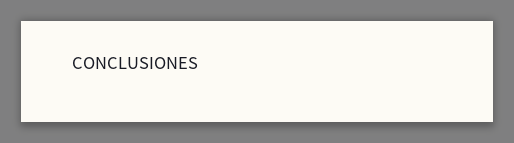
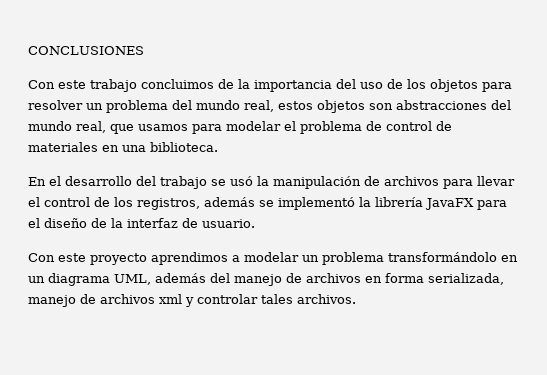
+ Con este trabajo concluimos de la importancia del uso de los objetos para resolver un problema del mundo real, estos objetos son abstracciones del mundo real, que usamos para modelar el problema de control de materiales en una biblioteca.
+ En el desarrollo del trabajo se usó la manipulación de archivos para llevar el control de los registros, además se implementó la librería JavaFX para el diseño de la interfaz de usuario.
+ Con este proyecto aprendimos a modelar un problema transformándolo en un diagrama UML, además del manejo de archivos en forma serializada, manejo de archivos xml y controlar tales archivos.

